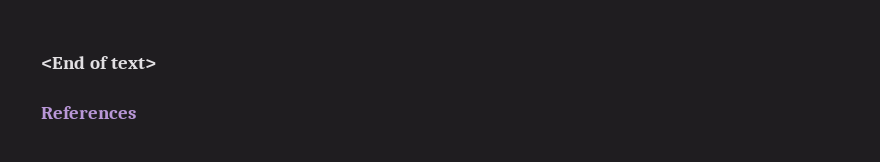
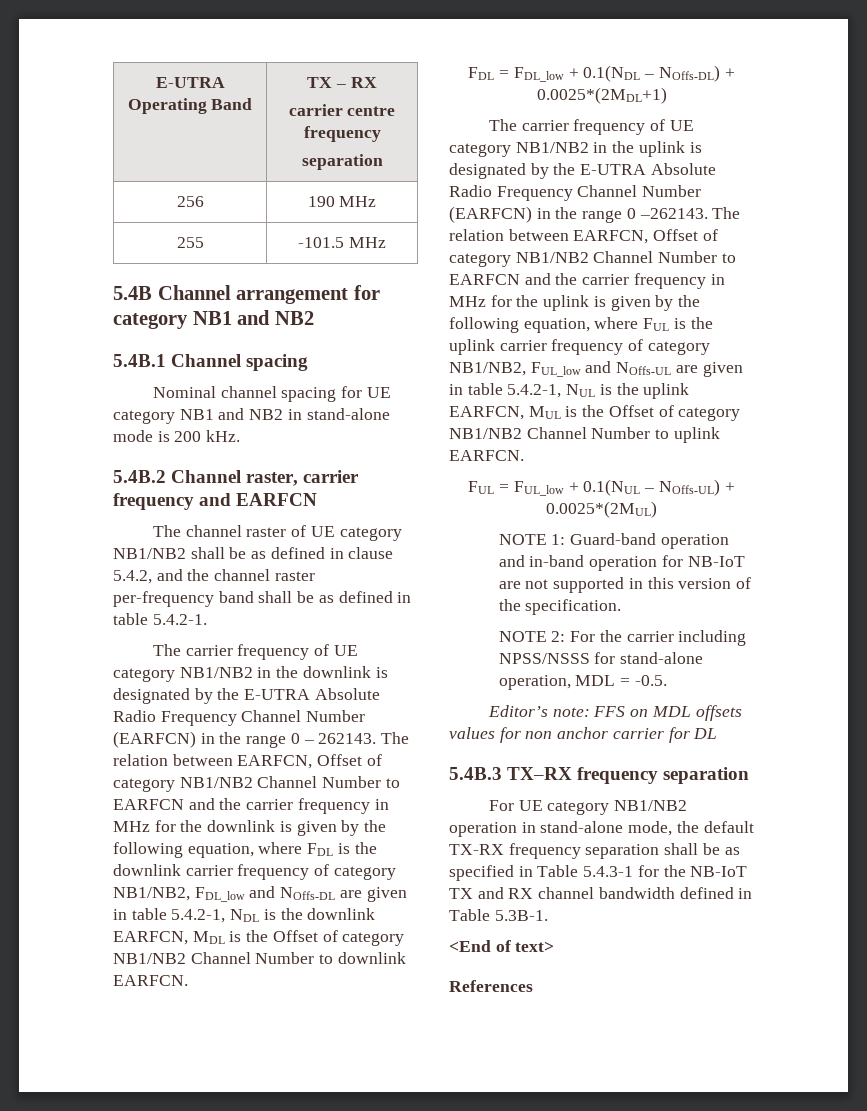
+ E-UTRA Operating Band | TX – RX
+ carrier centre frequency
+ separation
+ 256 | 190 MHz
+ 255 | -101.5 MHz
+ 5.4B Channel arrangement for category NB1 and NB2
+ 5.4B.1 Channel spacing
+ Nominal channel spacing for UE category NB1 and NB2 in stand-alone mode is 200 kHz.
+ 5.4B.2 Channel raster, carrier frequency and EARFCN
+ The channel raster of UE category NB1/NB2 shall be as defined in clause 5.4.2, and the channel raster per-frequency band shall be as defined in table 5.4.2-1.
+ The carrier frequency of UE category NB1/NB2 in the downlink is designated by the E-UTRA Absolute Radio Frequency Channel Number (EARFCN) in the range 0 – 262143. The relation between EARFCN, Offset of category NB1/NB2 Channel Number to EARFCN and the carrier frequency in MHz for the downlink is given by the following equation, where FDL is the downlink carrier frequency of category NB1/NB2, FDL_low and NOffs-DL are given in table 5.4.2-1, NDL is the downlink EARFCN, MDL is the Offset of category NB1/NB2 Channel Number to downlink EARFCN.
+ FDL = FDL_low + 0.1(NDL – NOffs-DL) + 0.0025*(2MDL+1)
+ The carrier frequency of UE category NB1/NB2 in the uplink is designated by the E-UTRA Absolute Radio Frequency Channel Number (EARFCN) in the range 0 –262143. The relation between EARFCN, Offset of category NB1/NB2 Channel Number to EARFCN and the carrier frequency in MHz for the uplink is given by the following equation, where FUL is the uplink carrier frequency of category NB1/NB2, FUL_low and NOffs-UL are given in table 5.4.2-1, NUL is the uplink EARFCN, MUL is the Offset of category NB1/NB2 Channel Number to uplink EARFCN.
+ FUL = FUL_low + 0.1(NUL – NOffs-UL) + 0.0025*(2MUL)
+ NOTE 1: Guard-band operation and in-band operation for NB-IoT are not supported in this version of the specification.
+ NOTE 2: For the carrier including NPSS/NSSS for stand-alone operation, MDL = -0.5.
+ Editor’s note: FFS on MDL offsets values for non anchor carrier for DL
+ 5.4B.3 TX–RX frequency separation
+ For UE category NB1/NB2 operation in stand-alone mode, the default TX-RX frequency separation shall be as specified in Table 5.4.3-1 for the NB-IoT TX and RX channel bandwidth defined in Table 5.3B-1.

